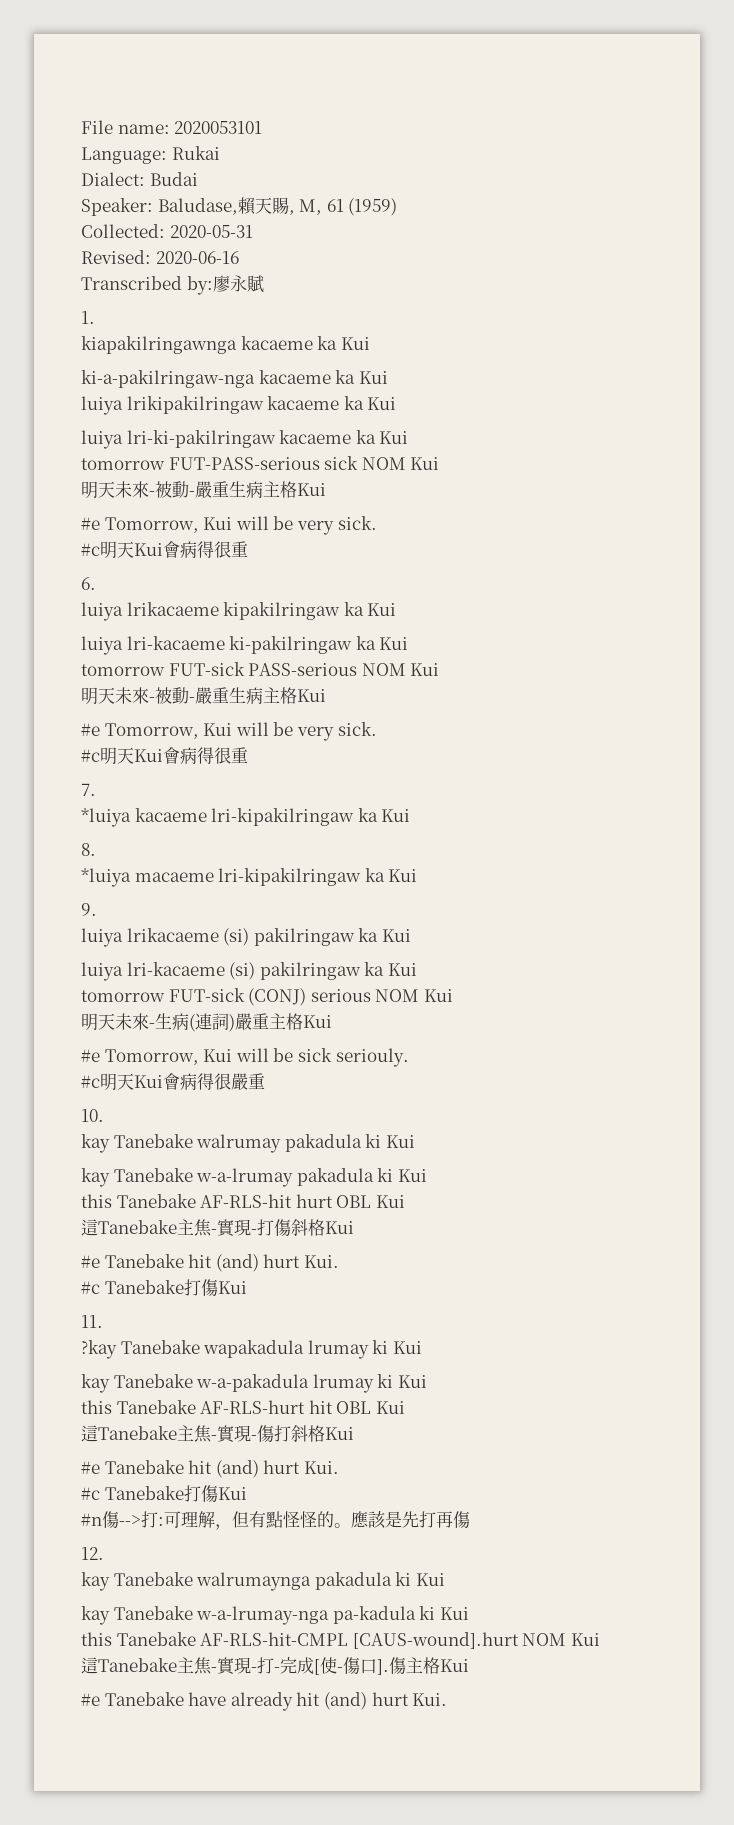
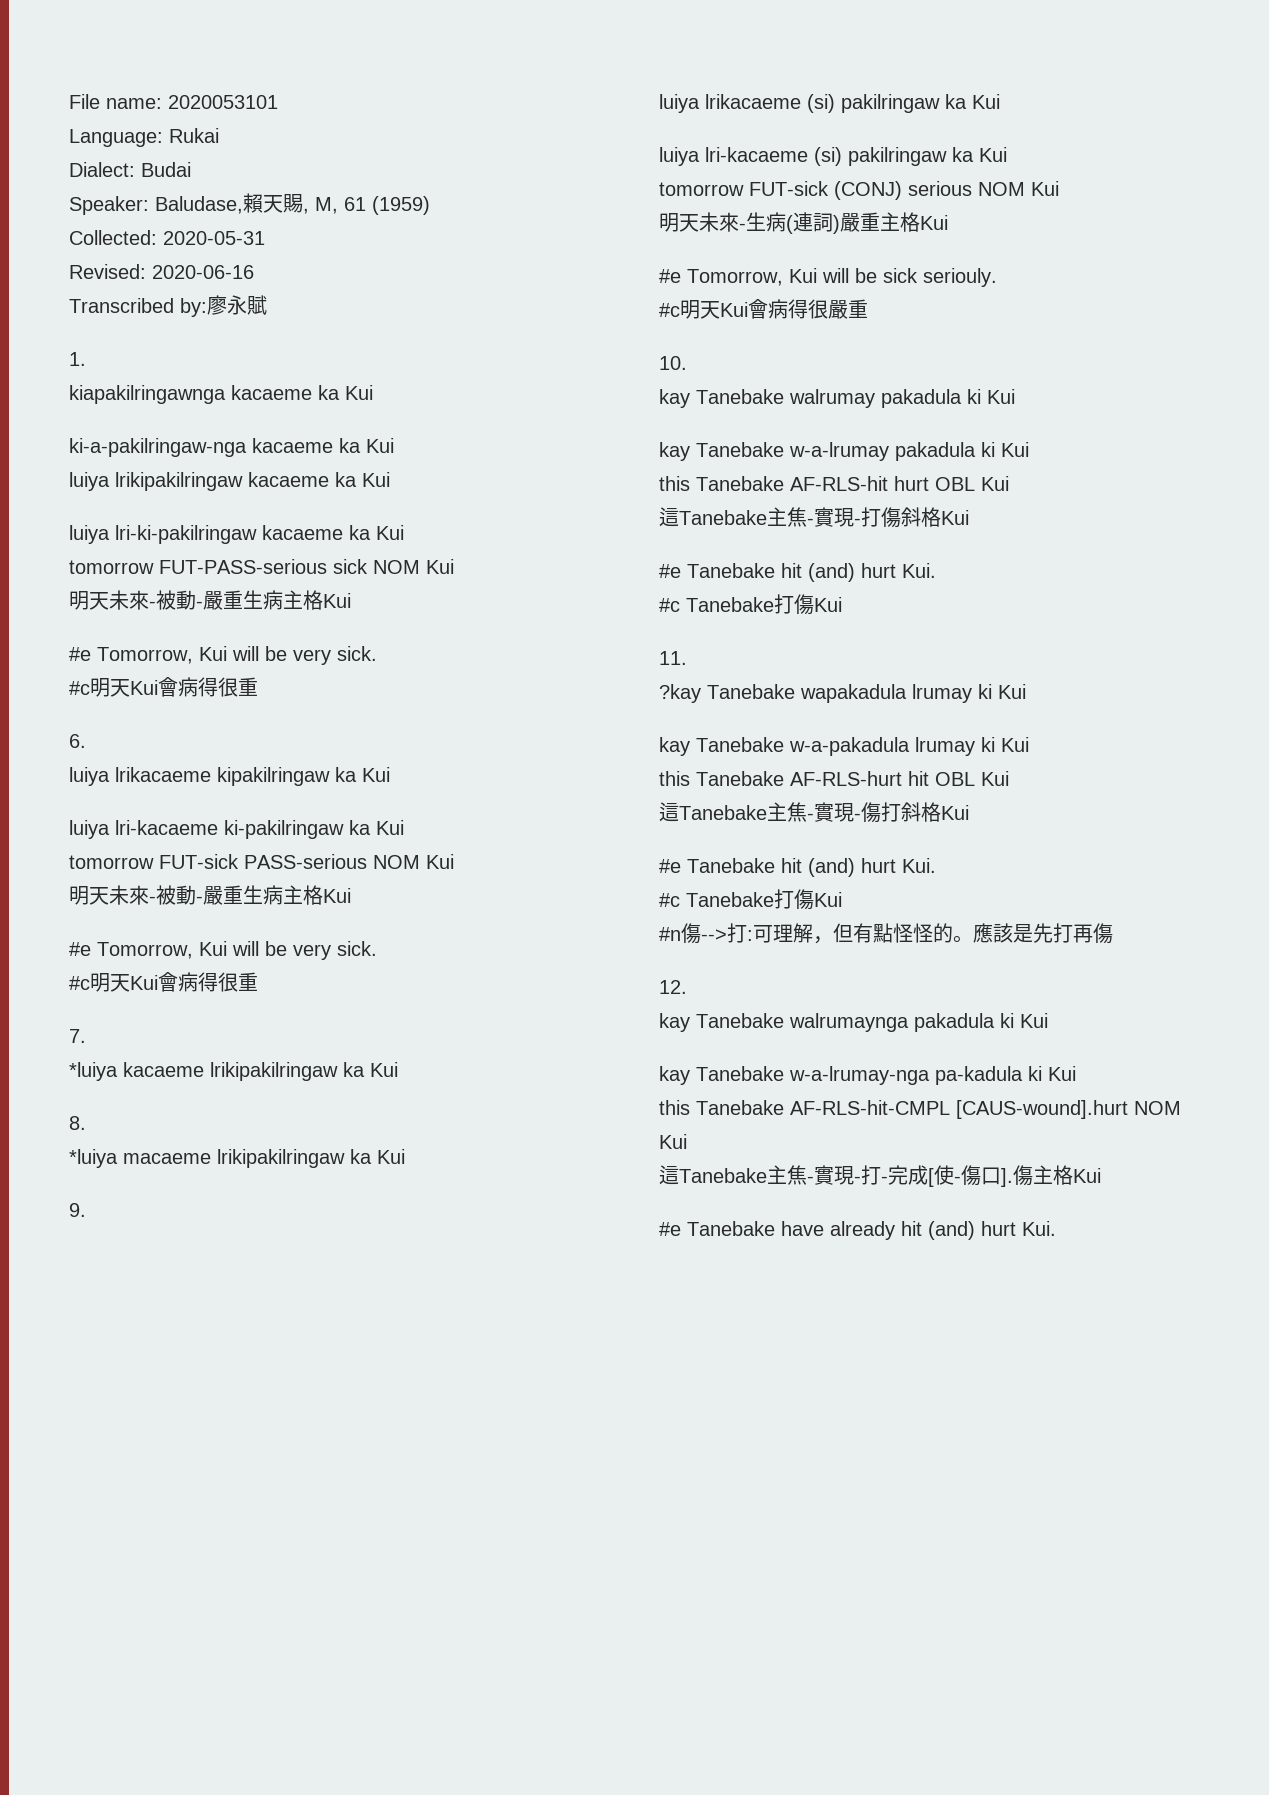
- *luiya kacaeme lri-kipakilringaw ka Kui
+ *luiya kacaeme lrikipakilringaw ka Kui
- *luiya macaeme lri-kipakilringaw ka Kui
+ *luiya macaeme lrikipakilringaw ka Kui

